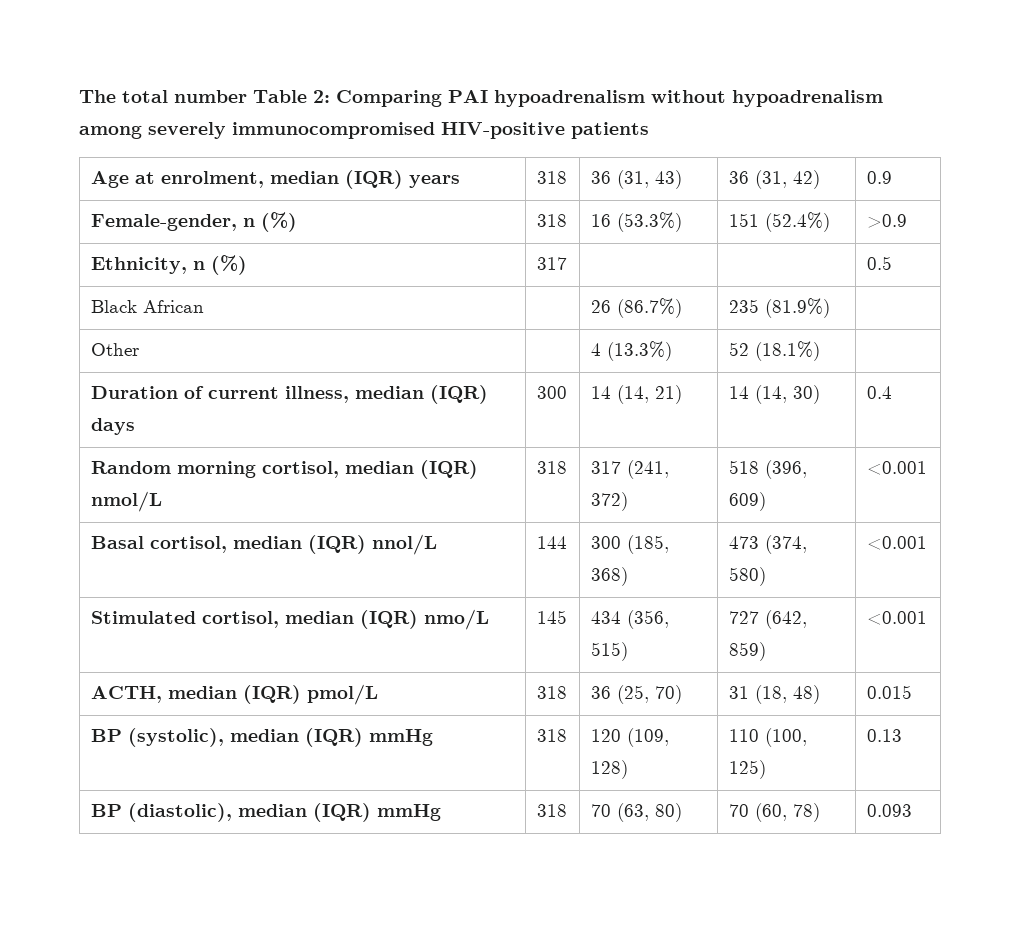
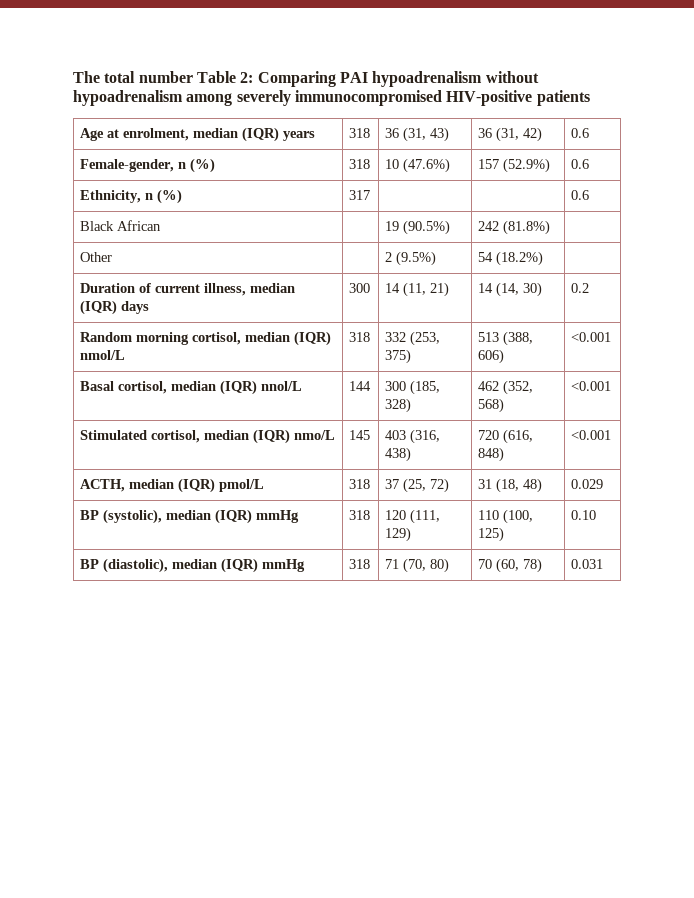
- Age at enrolment, median (IQR) years | 318 | 36 (31, 43) | 36 (31, 42) | 0.9
+ Age at enrolment, median (IQR) years | 318 | 36 (31, 43) | 36 (31, 42) | 0.6
- Female-gender, n (%) | 318 | 16 (53.3%) | 151 (52.4%) | >0.9
+ Female-gender, n (%) | 318 | 10 (47.6%) | 157 (52.9%) | 0.6
- Ethnicity, n (%) | 317 | | | 0.5
+ Ethnicity, n (%) | 317 | | | 0.6
- Black African | | 26 (86.7%) | 235 (81.9%) |
- Other | | 4 (13.3%) | 52 (18.1%) |
+ Black African | | 19 (90.5%) | 242 (81.8%) |
+ Other | | 2 (9.5%) | 54 (18.2%) |
- Duration of current illness, median (IQR) days | 300 | 14 (14, 21) | 14 (14, 30) | 0.4
+ Duration of current illness, median (IQR) days | 300 | 14 (11, 21) | 14 (14, 30) | 0.2
- Random morning cortisol, median (IQR) nmol/L | 318 | 317 (241, 372) | 518 (396, 609) | <0.001
+ Random morning cortisol, median (IQR) nmol/L | 318 | 332 (253, 375) | 513 (388, 606) | <0.001
- Basal cortisol, median (IQR) nnol/L | 144 | 300 (185, 368) | 473 (374, 580) | <0.001
+ Basal cortisol, median (IQR) nnol/L | 144 | 300 (185, 328) | 462 (352, 568) | <0.001
- Stimulated cortisol, median (IQR) nmo/L | 145 | 434 (356, 515) | 727 (642, 859) | <0.001
+ Stimulated cortisol, median (IQR) nmo/L | 145 | 403 (316, 438) | 720 (616, 848) | <0.001
- ACTH, median (IQR) pmol/L | 318 | 36 (25, 70) | 31 (18, 48) | 0.015
+ ACTH, median (IQR) pmol/L | 318 | 37 (25, 72) | 31 (18, 48) | 0.029
- BP (systolic), median (IQR) mmHg | 318 | 120 (109, 128) | 110 (100, 125) | 0.13
+ BP (systolic), median (IQR) mmHg | 318 | 120 (111, 129) | 110 (100, 125) | 0.10
- BP (diastolic), median (IQR) mmHg | 318 | 70 (63, 80) | 70 (60, 78) | 0.093
+ BP (diastolic), median (IQR) mmHg | 318 | 71 (70, 80) | 70 (60, 78) | 0.031

